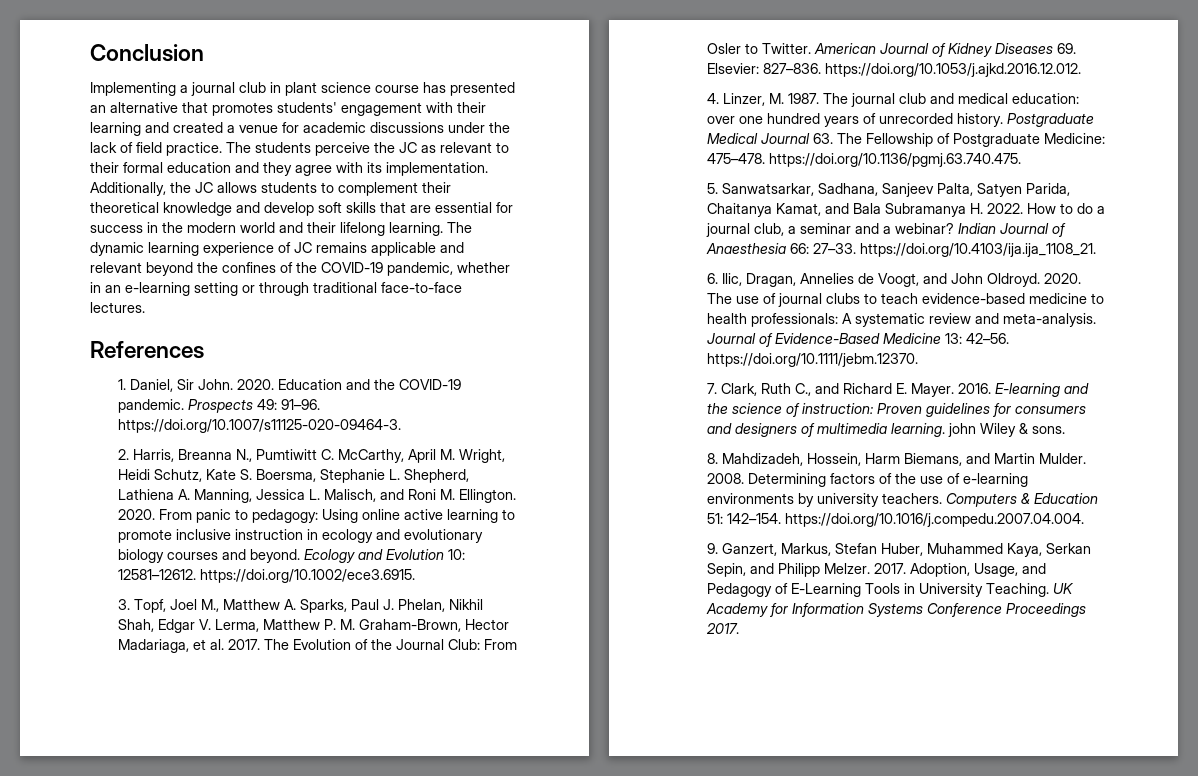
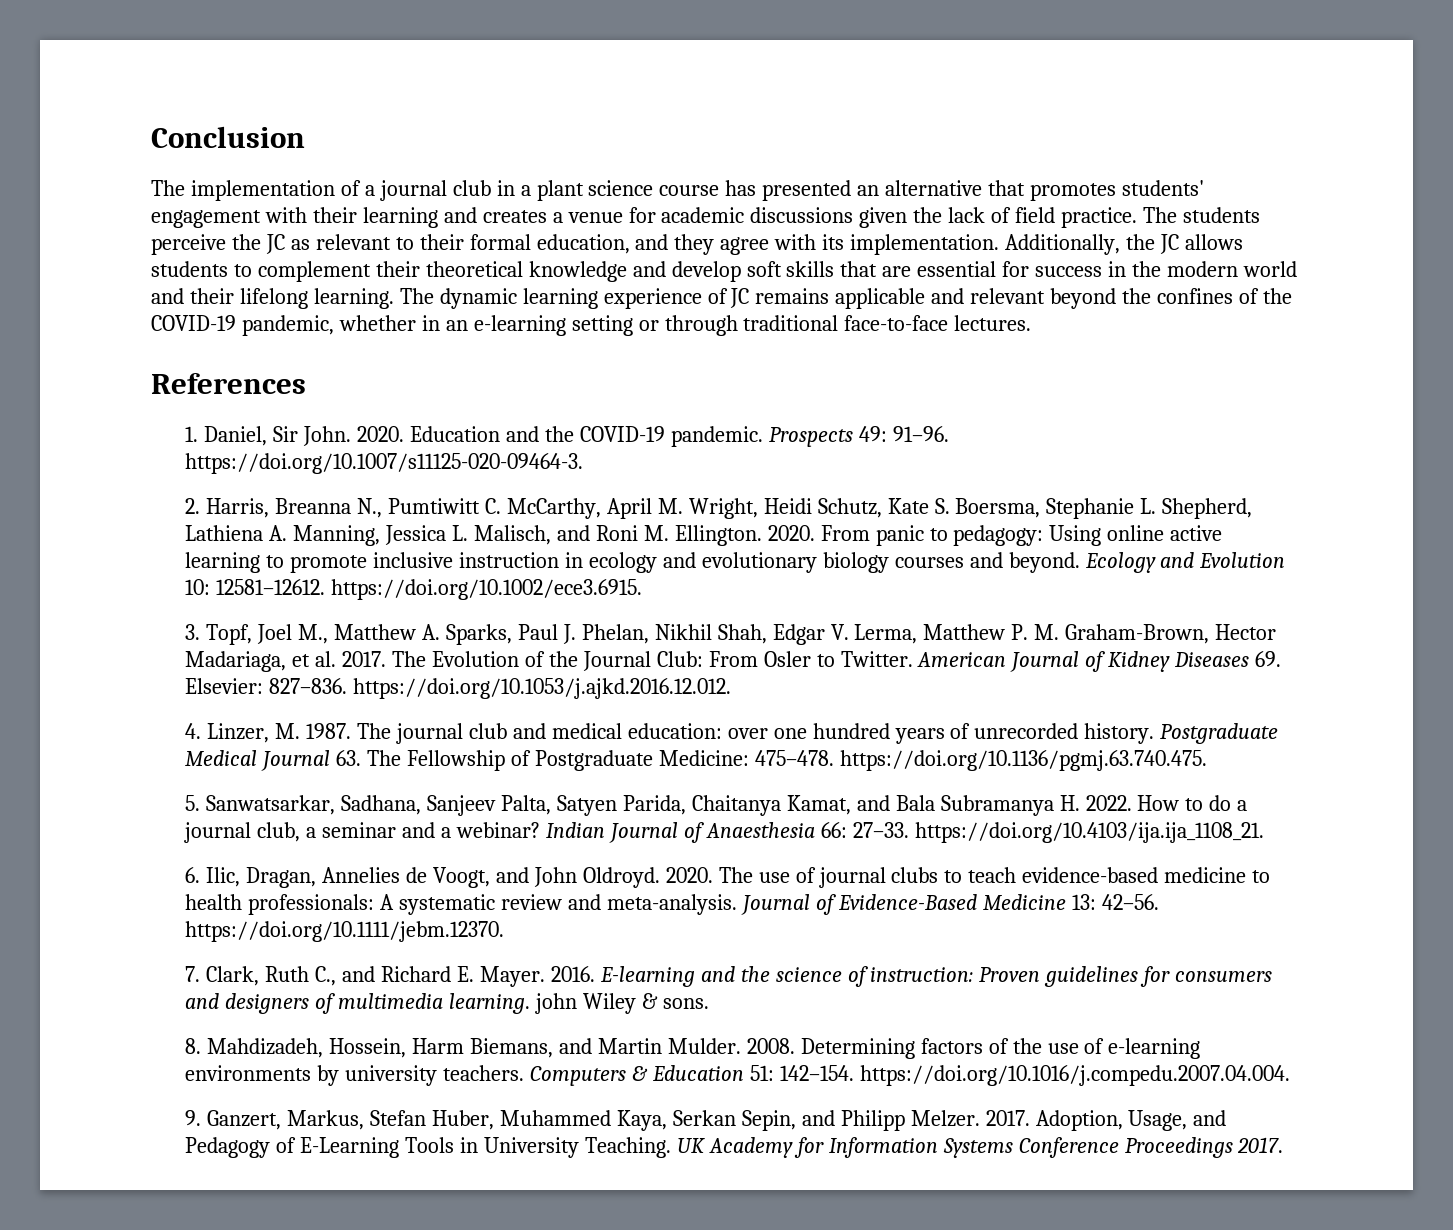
- Implementing a journal club in plant science course has presented an alternative that promotes students' engagement with their learning and created a venue for academic discussions under the lack of field practice.
+ The implementation of a journal club in a plant science course has presented an alternative that promotes students' engagement with their learning and creates a venue for academic discussions given the lack of field practice.
- The students perceive the JC as relevant to their formal education and they agree with its implementation.
+ The students perceive the JC as relevant to their formal education, and they agree with its implementation.

